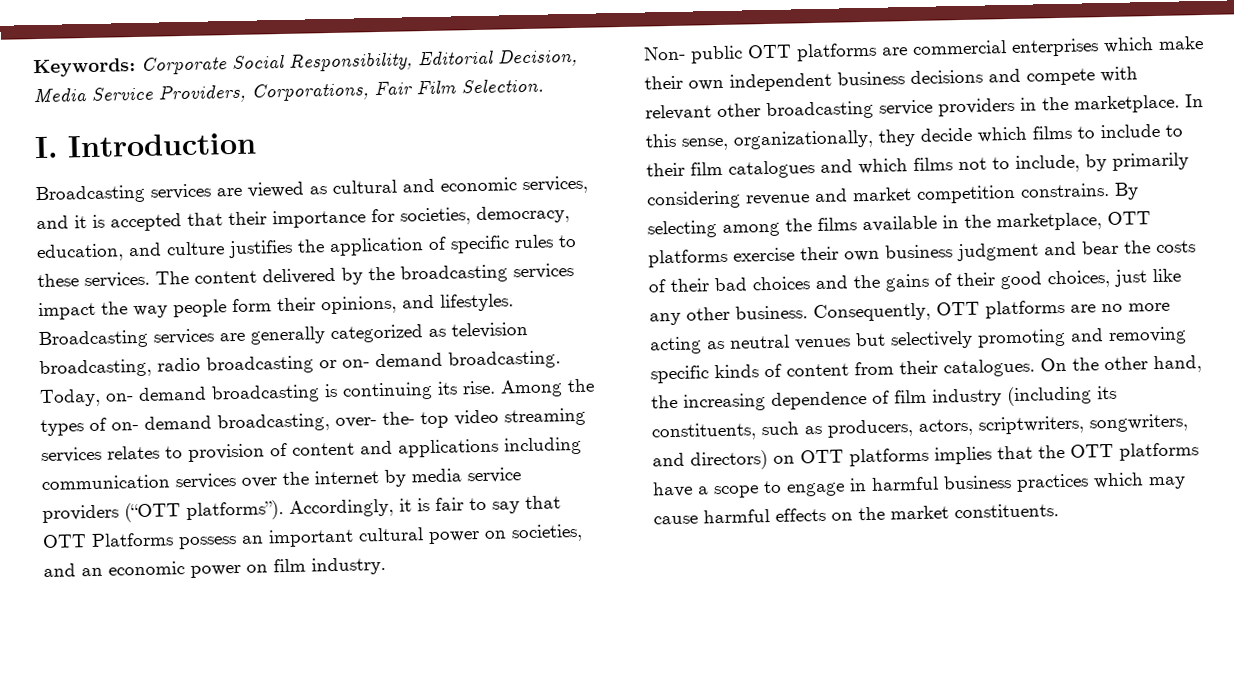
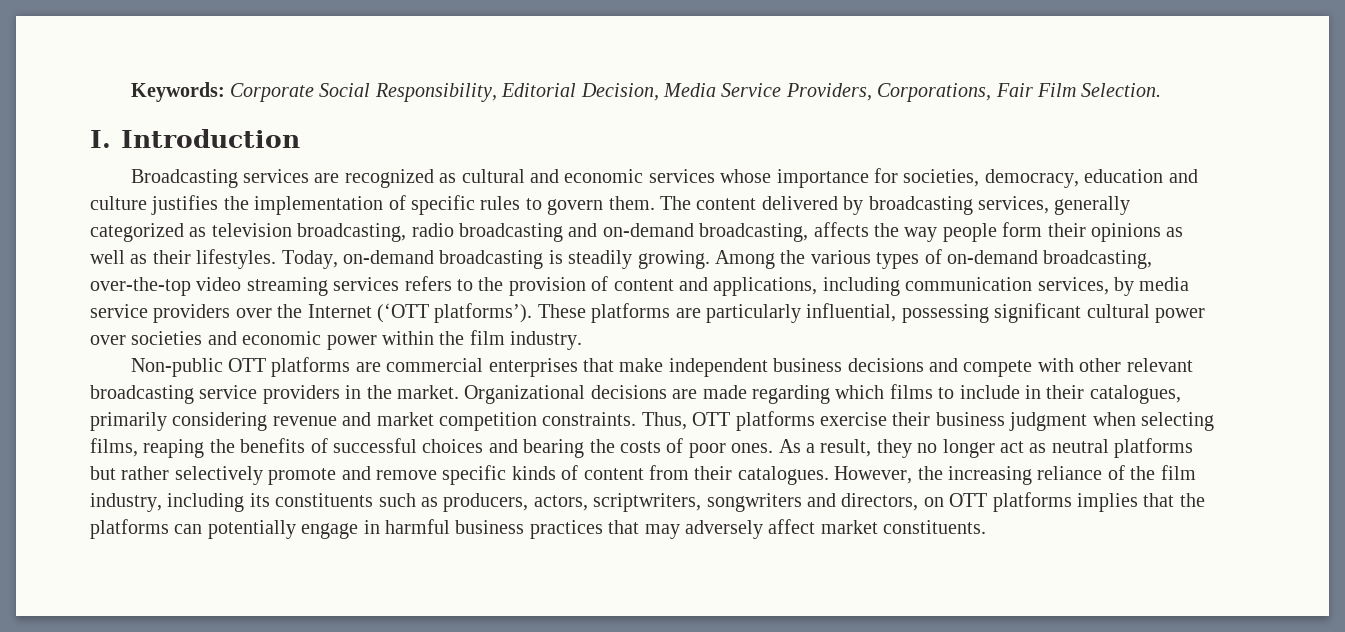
- Broadcasting services are viewed as cultural and economic services, and it is accepted that their importance for societies, democracy, education, and culture justifies the application of specific rules to these services.
+ Broadcasting services are recognized as cultural and economic services whose importance for societies, democracy, education and culture justifies the implementation of specific rules to govern them.
- The content delivered by the broadcasting services impact the way people form their opinions, and lifestyles. Broadcasting services are generally categorized as television broadcasting, radio broadcasting or on- demand broadcasting. Today, on- demand broadcasting is continuing its rise.
+ The content delivered by broadcasting services, generally categorized as television broadcasting, radio broadcasting and on-demand broadcasting, affects the way people form their opinions as well as their lifestyles. Today, on-demand broadcasting is steadily growing.
- Among the types of on- demand broadcasting, over- the- top video streaming services relates to provision of content and applications including communication services over the internet by media service providers (“OTT platforms”). Accordingly, it is fair to say that OTT Platforms possess an important cultural power on societies, and an economic power on film industry.
+ Among the various types of on-demand broadcasting, over-the-top video streaming services refers to the provision of content and applications, including communication services, by media service providers over the Internet (‘OTT platforms’). These platforms are particularly influential, possessing significant cultural power over societies and economic power within the film industry.
- Non- public OTT platforms are commercial enterprises which make their own independent business decisions and compete with relevant other broadcasting service providers in the marketplace. In this sense, organizationally, they decide which films to include to their film catalogues and which films not to include, by primarily considering revenue and market competition constrains. By selecting among the films available in the marketplace, OTT platforms exercise their own business judgment and bear the costs of their bad choices and the gains of their good choices, just like any other business. Consequently, OTT platforms are no more acting as neutral venues but selectively promoting and removing specific kinds of content from their catalogues.
+ Non-public OTT platforms are commercial enterprises that make independent business decisions and compete with other relevant broadcasting service providers in the market. Organizational decisions are made regarding which films to include in their catalogues, primarily considering revenue and market competition constraints. Thus, OTT platforms exercise their business judgment when selecting films, reaping the benefits of successful choices and bearing the costs of poor ones. As a result, they no longer act as neutral platforms but rather selectively promote and remove specific kinds of content from their catalogues.
- On the other hand, the increasing dependence of film industry (including its constituents, such as producers, actors, scriptwriters, songwriters, and directors) on OTT platforms implies that the OTT platforms have a scope to engage in harmful business practices which may cause harmful effects on the market constituents.
+ However, the increasing reliance of the film industry, including its constituents such as producers, actors, scriptwriters, songwriters and directors, on OTT platforms implies that the platforms can potentially engage in harmful business practices that may adversely affect market constituents.

